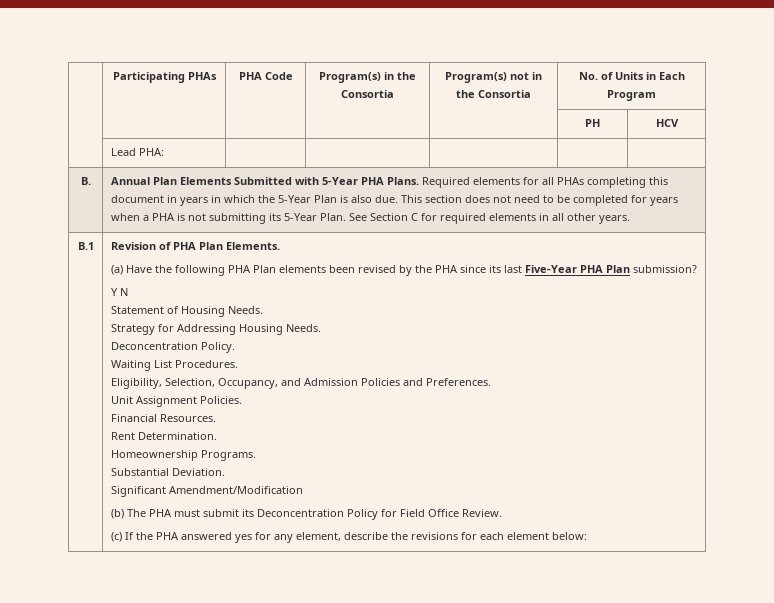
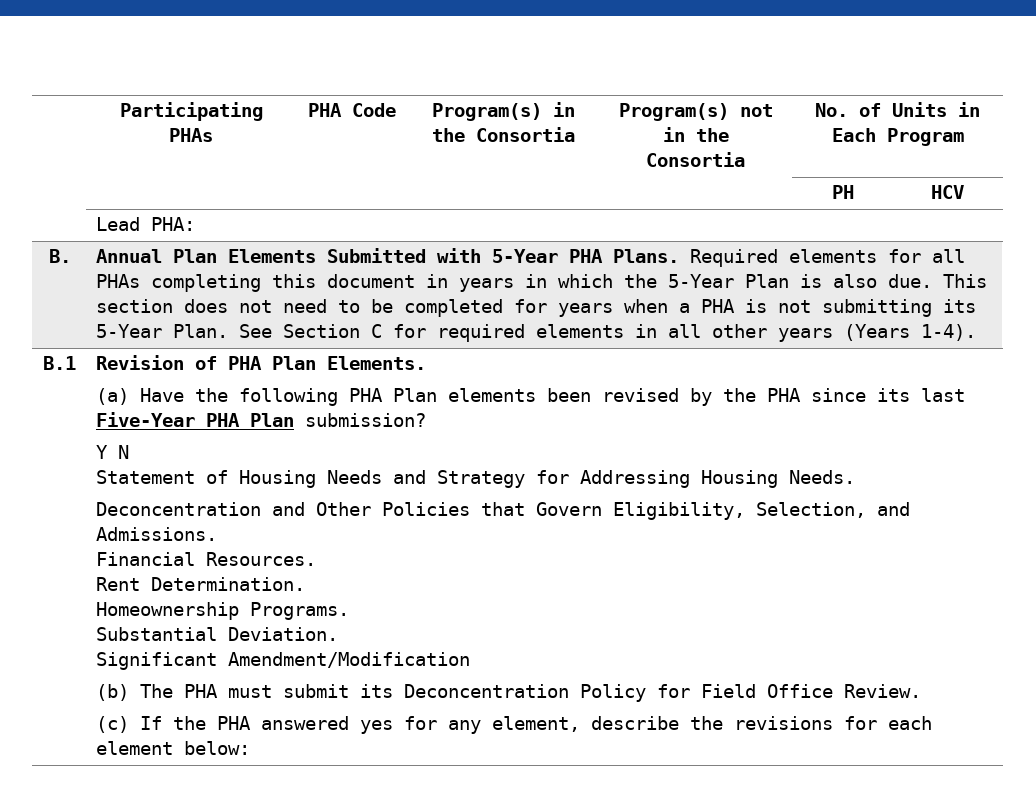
- See Section C for required elements in all other years.
+ See Section C for required elements in all other years (Years 1-4).
- Statement of Housing Needs.
- Strategy for Addressing Housing Needs.
+ Statement of Housing Needs and Strategy for Addressing Housing Needs.
- Deconcentration Policy.
- Waiting List Procedures.
- Eligibility, Selection, Occupancy, and Admission Policies and Preferences.
- Unit Assignment Policies.
+ Deconcentration and Other Policies that Govern Eligibility, Selection, and Admissions.

